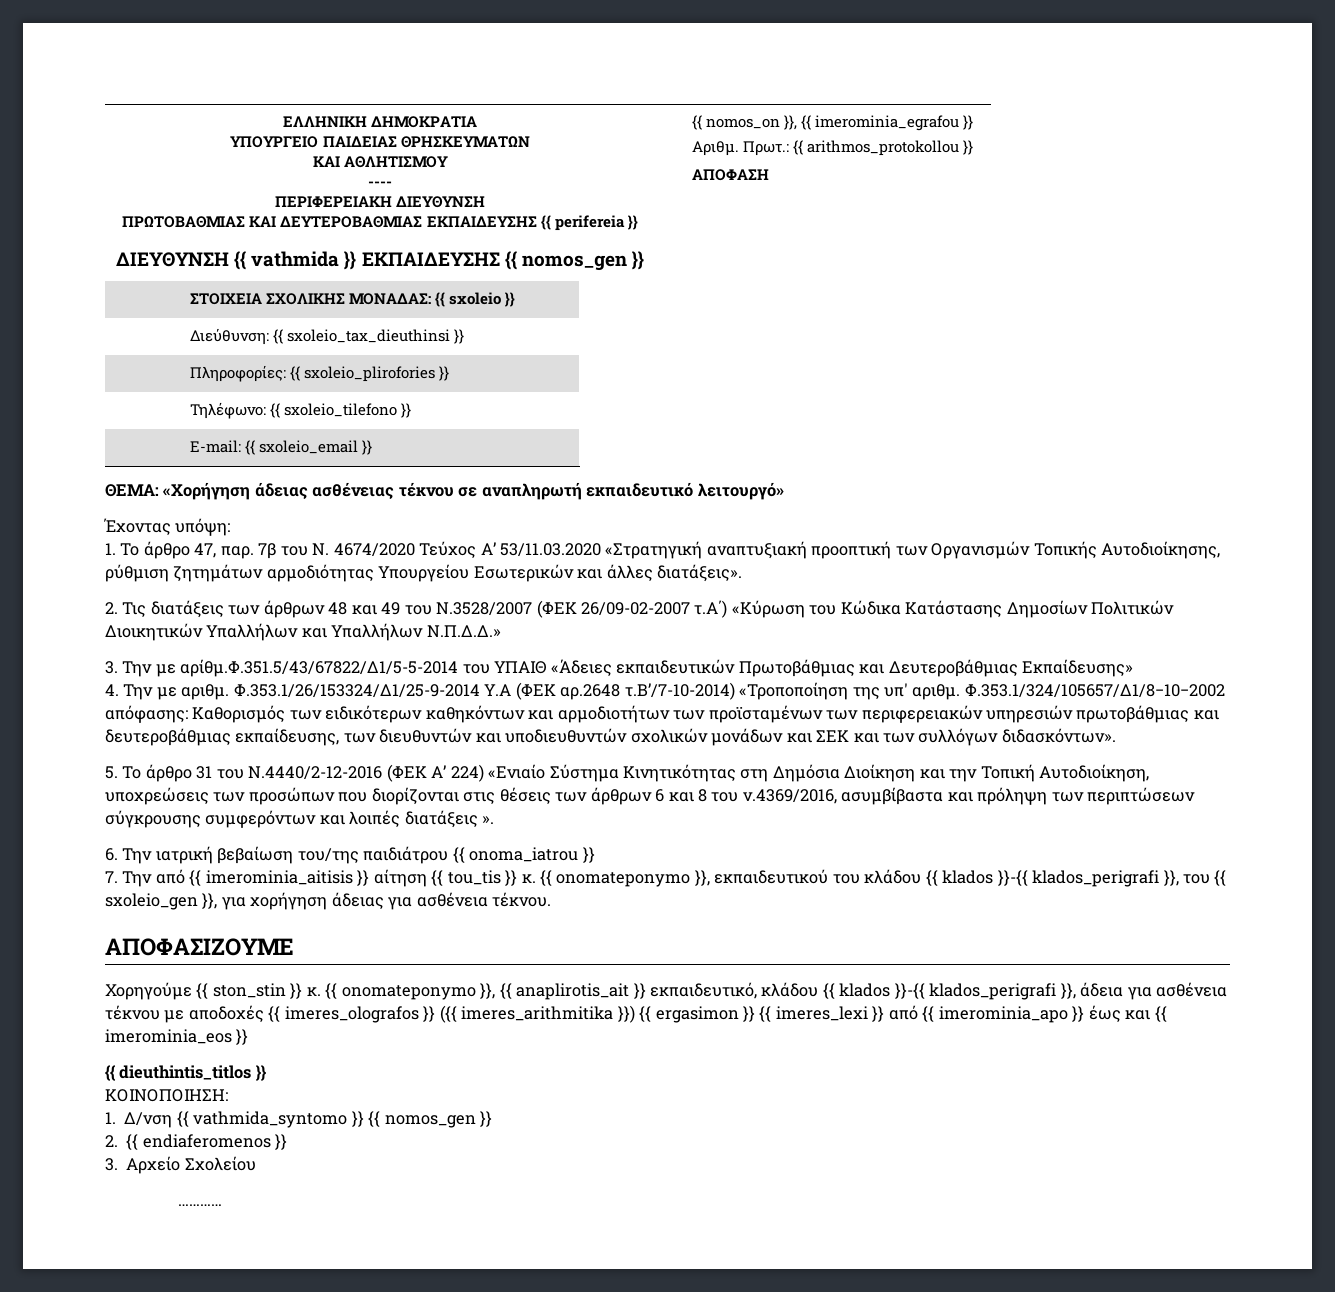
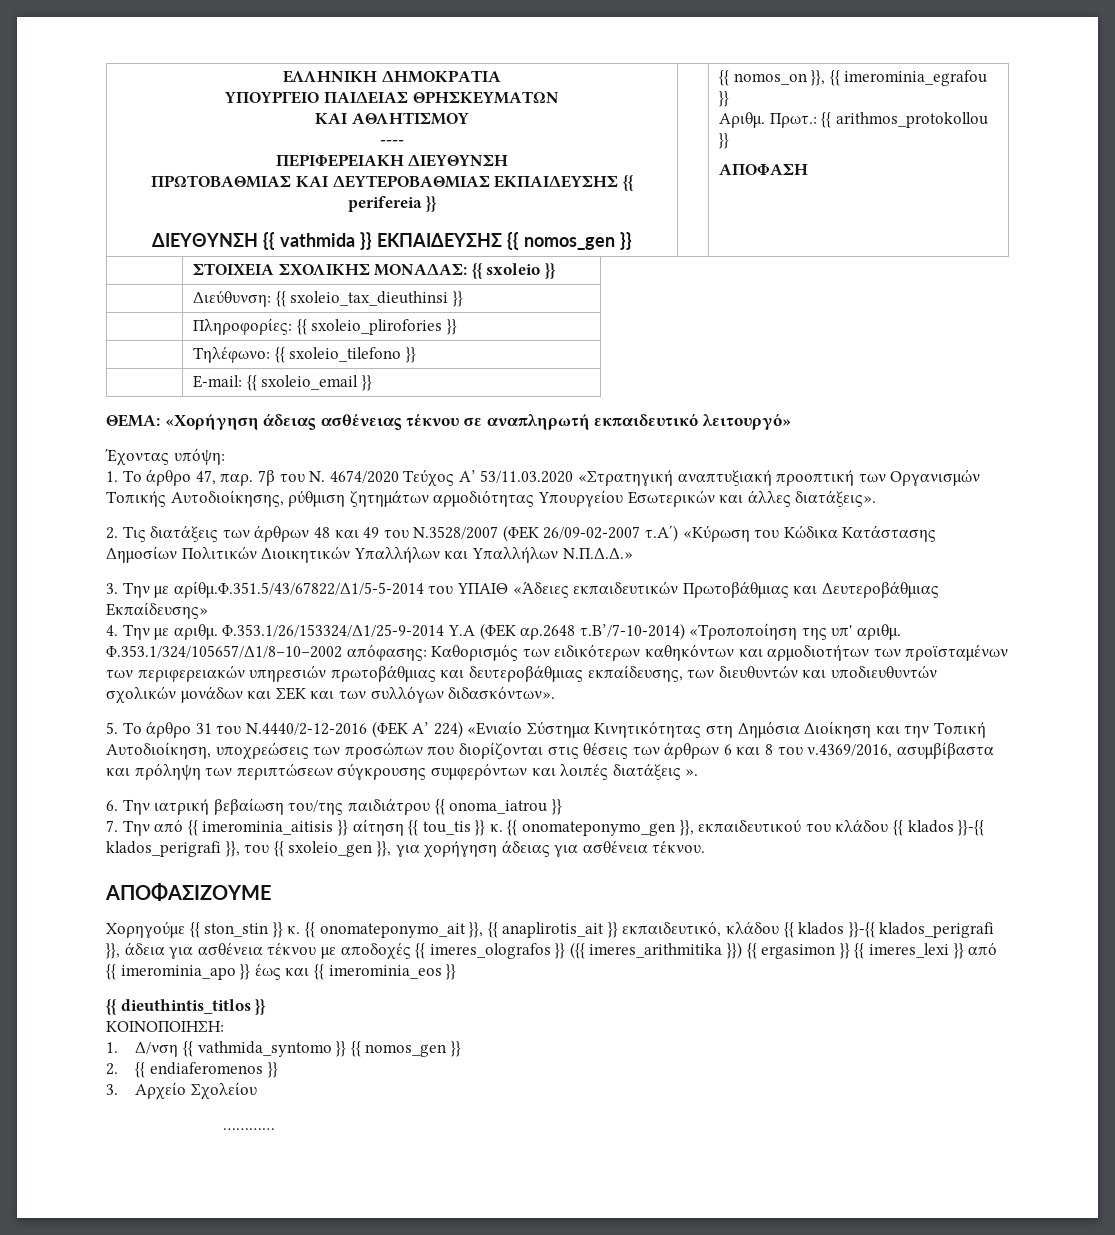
- {{ onomateponymo }}, εκπαιδευτικού του κλάδου {{ klados }}-{{ klados_perigrafi }}, του {{ sxoleio_gen }}, για χορήγηση άδειας για ασθένεια τέκνου.
+ {{ onomateponymo_gen }}, εκπαιδευτικού του κλάδου {{ klados }}-{{ klados_perigrafi }}, του {{ sxoleio_gen }}, για χορήγηση άδειας για ασθένεια τέκνου.
- {{ onomateponymo }}, {{ anaplirotis_ait }} εκπαιδευτικό, κλάδου {{ klados }}-{{ klados_perigrafi }}, άδεια για ασθένεια τέκνου με αποδοχές {{ imeres_olografos }} ({{ imeres_arithmitika }}) {{ ergasimon }} {{ imeres_lexi }} από {{ imerominia_apo }} έως και {{ imerominia_eos }}
+ {{ onomateponymo_ait }}, {{ anaplirotis_ait }} εκπαιδευτικό, κλάδου {{ klados }}-{{ klados_perigrafi }}, άδεια για ασθένεια τέκνου με αποδοχές {{ imeres_olografos }} ({{ imeres_arithmitika }}) {{ ergasimon }} {{ imeres_lexi }} από {{ imerominia_apo }} έως και {{ imerominia_eos }}

